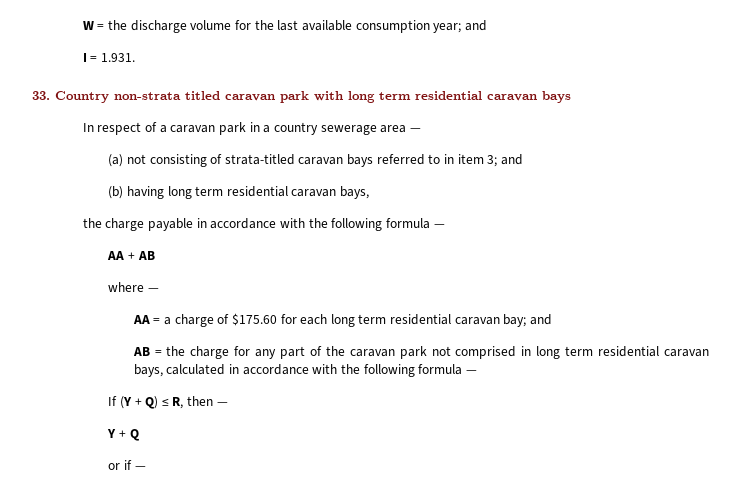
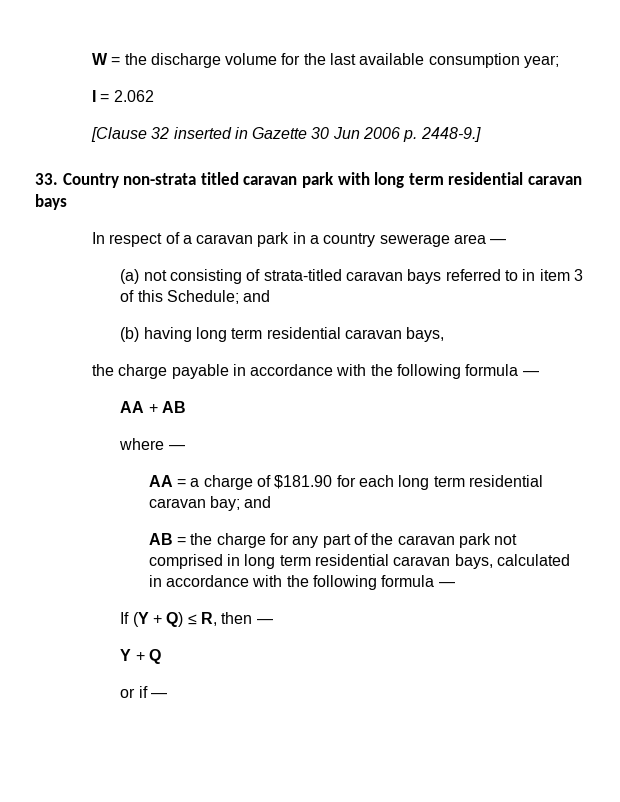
- W = the discharge volume for the last available consumption year; and
+ W = the discharge volume for the last available consumption year;
- I = 1.931.
+ I = 2.062
+ [Clause 32 inserted in Gazette 30 Jun 2006 p. 2448-9.]
- (a) not consisting of strata-titled caravan bays referred to in item 3; and
+ (a) not consisting of strata-titled caravan bays referred to in item 3 of this Schedule; and
- AA = a charge of $175.60 for each long term residential caravan bay; and
+ AA = a charge of $181.90 for each long term residential caravan bay; and

